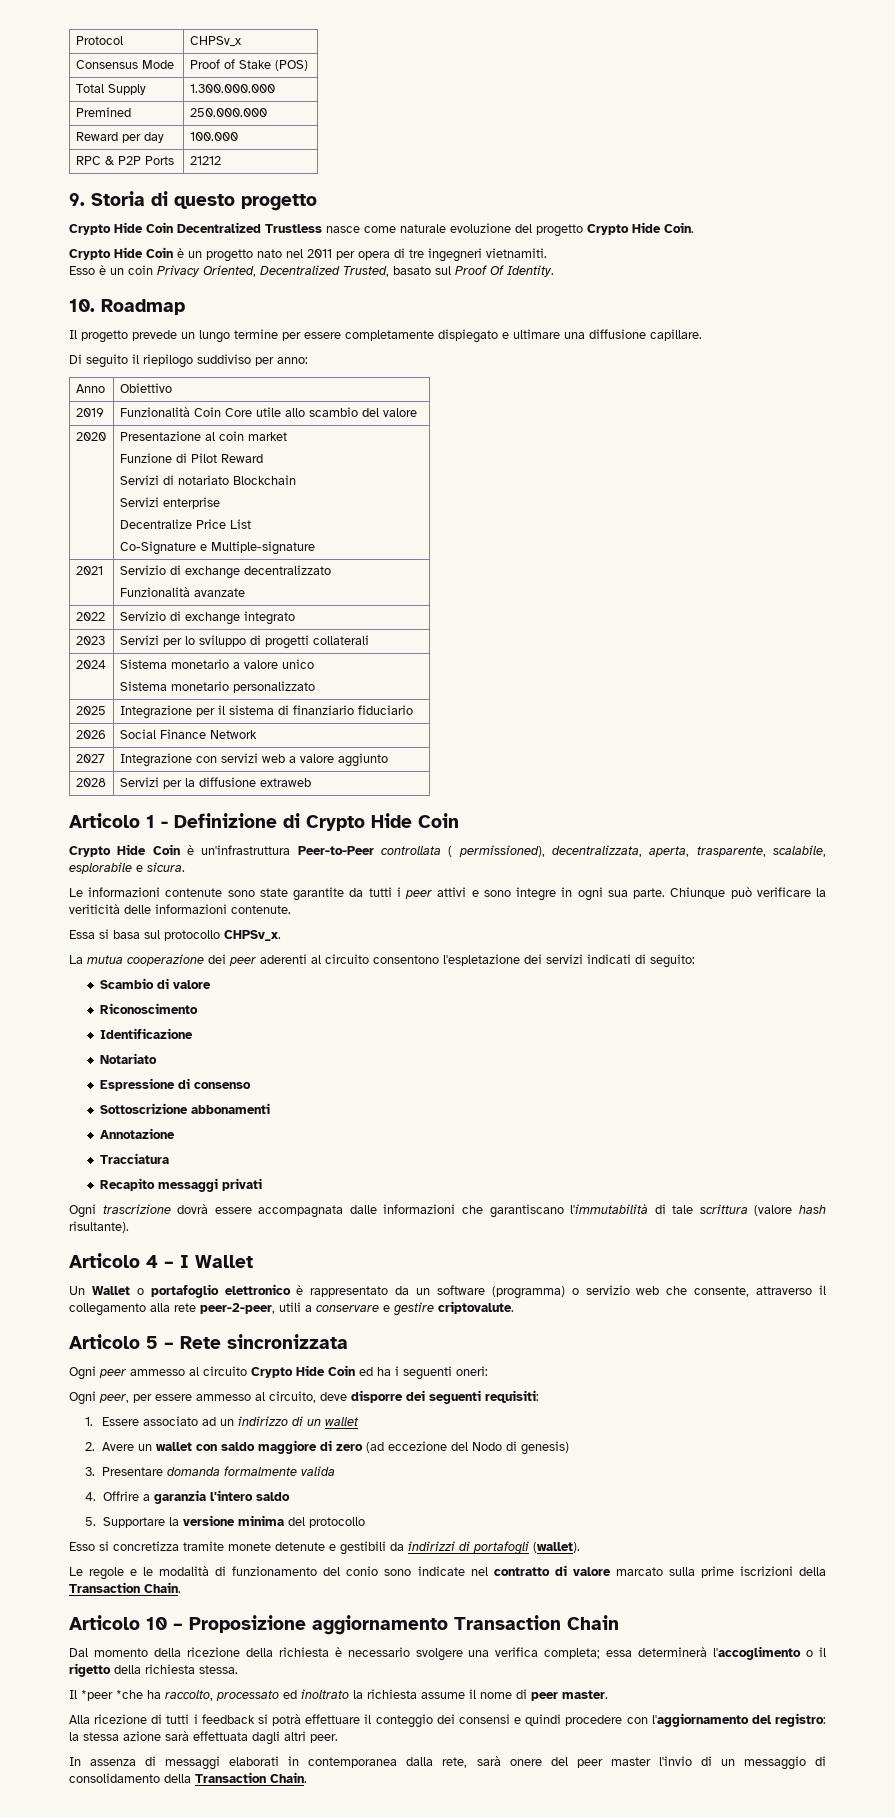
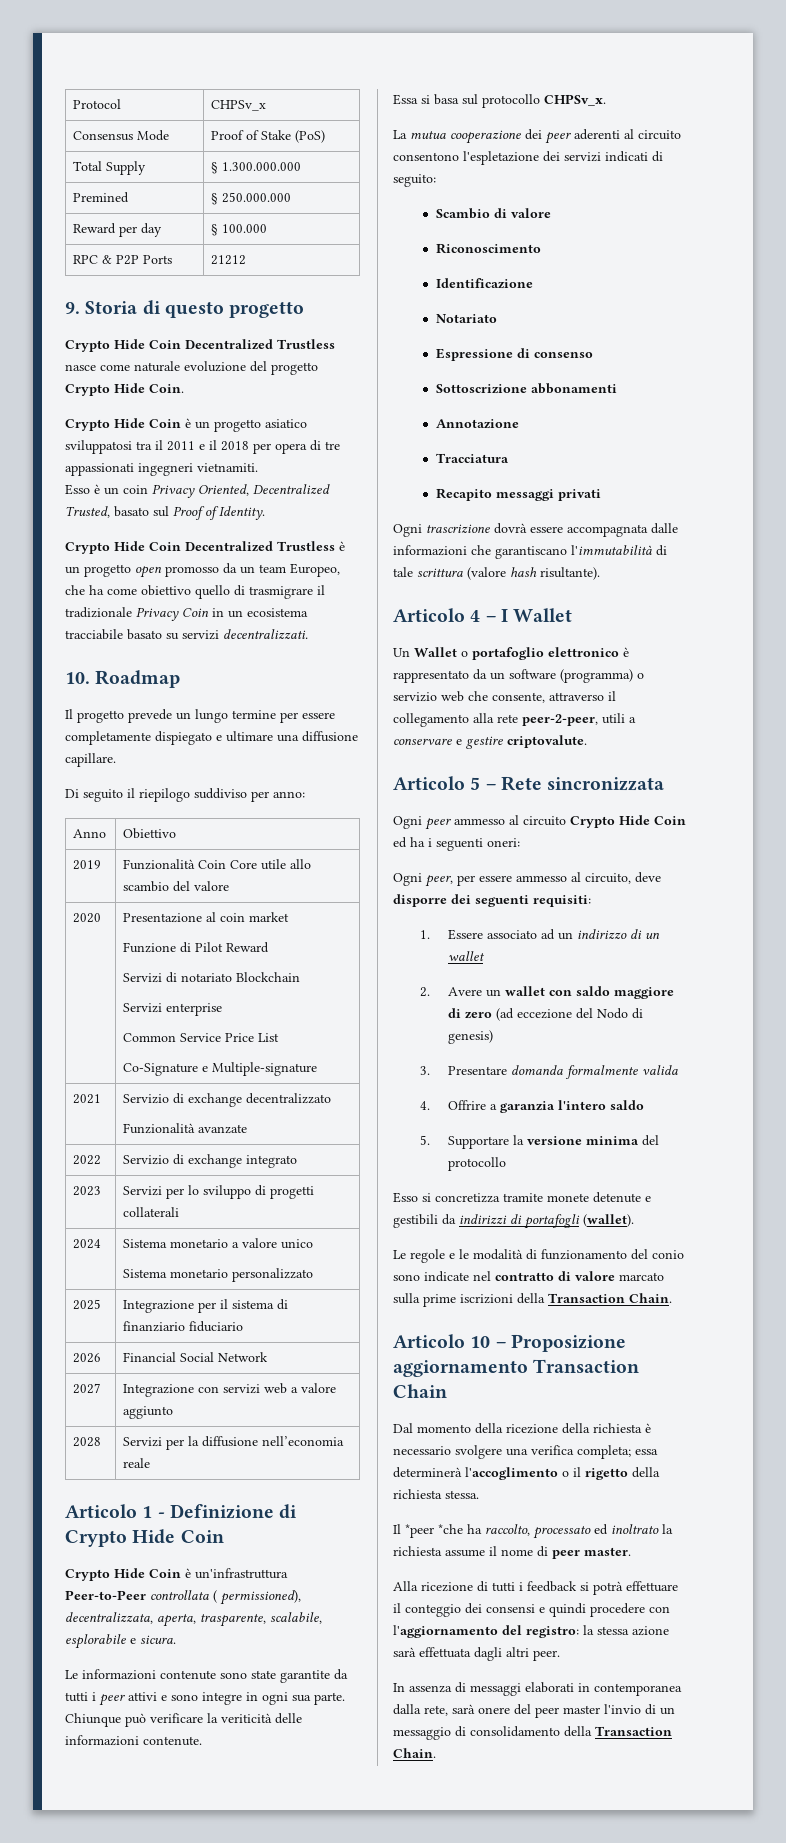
- Consensus Mode | Proof of Stake (POS)
+ Consensus Mode | Proof of Stake (PoS)
- Total Supply | 1.300.000.000
+ Total Supply | § 1.300.000.000
- Premined | 250.000.000
+ Premined | § 250.000.000
- Reward per day | 100.000
+ Reward per day | § 100.000
- Crypto Hide Coin è un progetto nato nel 2011 per opera di tre ingegneri vietnamiti.
+ Crypto Hide Coin è un progetto asiatico sviluppatosi tra il 2011 e il 2018 per opera di tre appassionati ingegneri vietnamiti.
- Esso è un coin Privacy Oriented, Decentralized Trusted, basato sul Proof Of Identity.
+ Esso è un coin Privacy Oriented, Decentralized Trusted, basato sul Proof of Identity.
+ Crypto Hide Coin Decentralized Trustless è un progetto open promosso da un team Europeo, che ha come obiettivo quello di trasmigrare il tradizionale Privacy Coin in un ecosistema tracciabile basato su servizi decentralizzati.
  2020 | Presentazione al coin market
  Funzione di Pilot Reward
  Servizi di notariato Blockchain
  Servizi enterprise
- Decentralize Price List
+ Common Service Price List
- 2026 | Social Finance Network
+ 2026 | Financial Social Network
- 2028 | Servizi per la diffusione extraweb
+ 2028 | Servizi per la diffusione nell’economia reale

